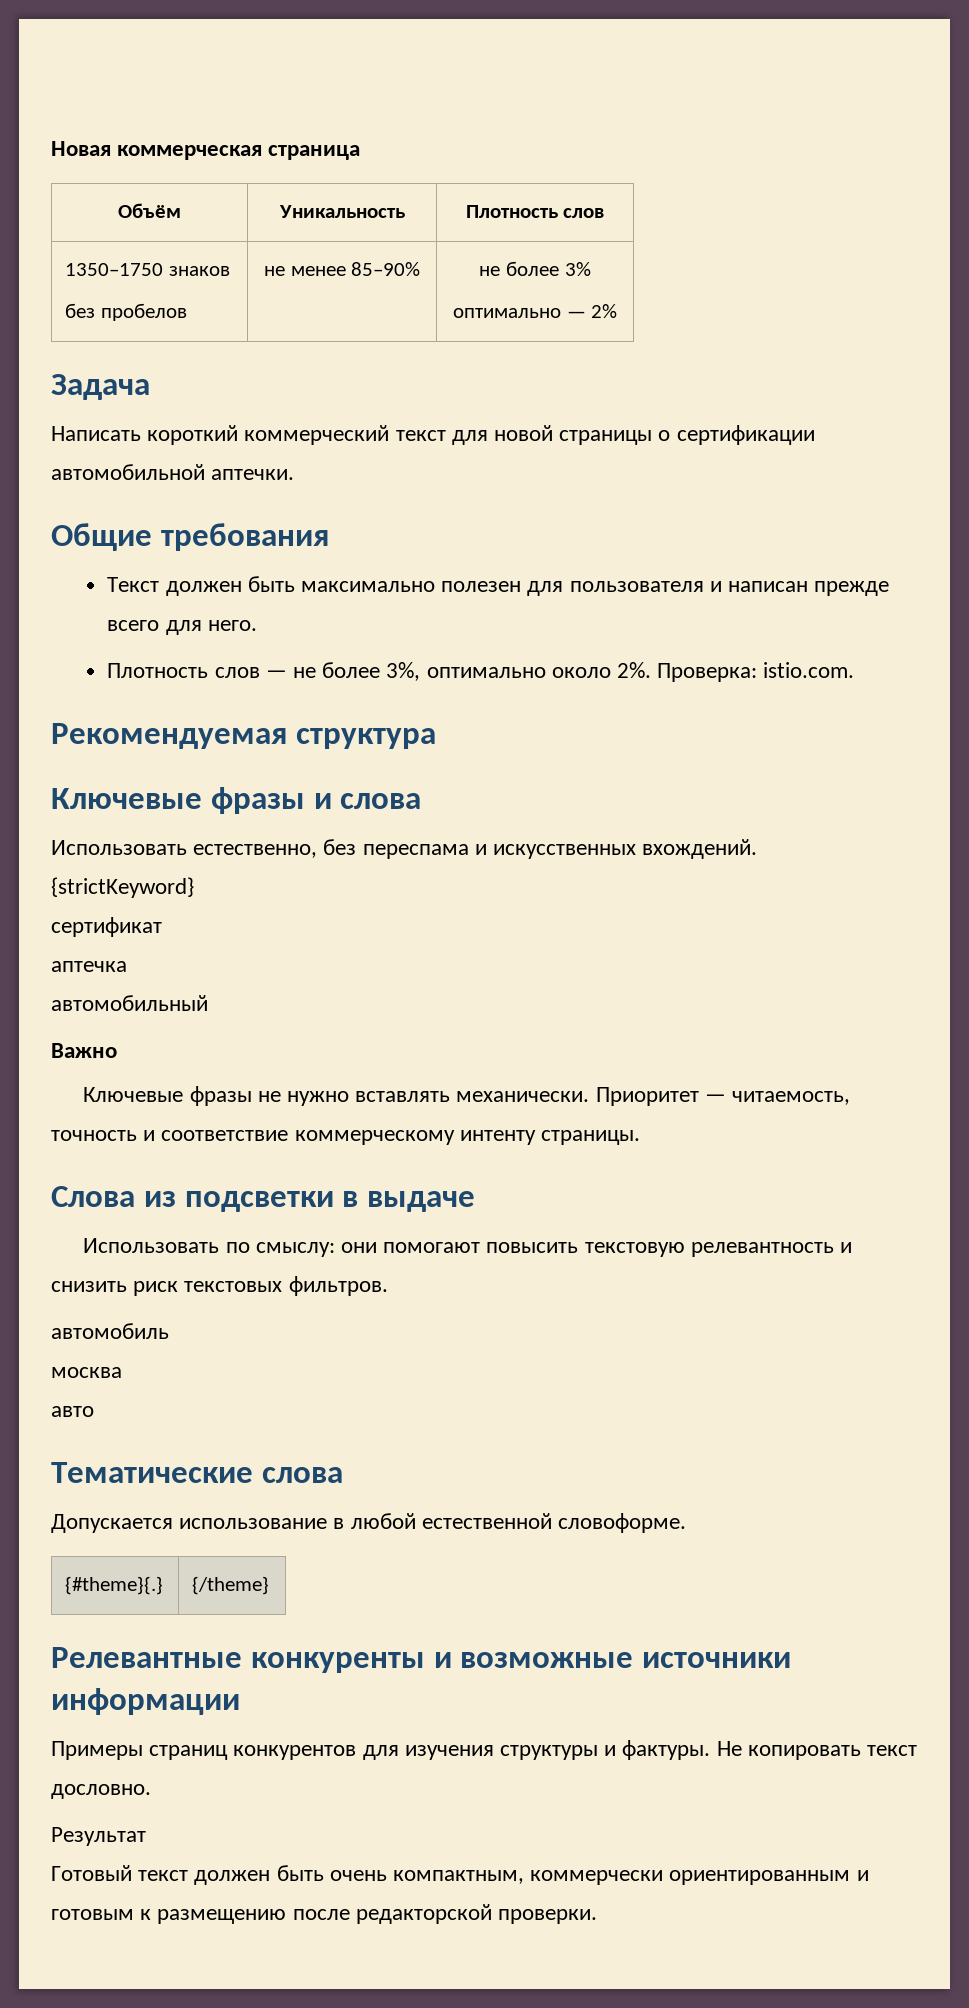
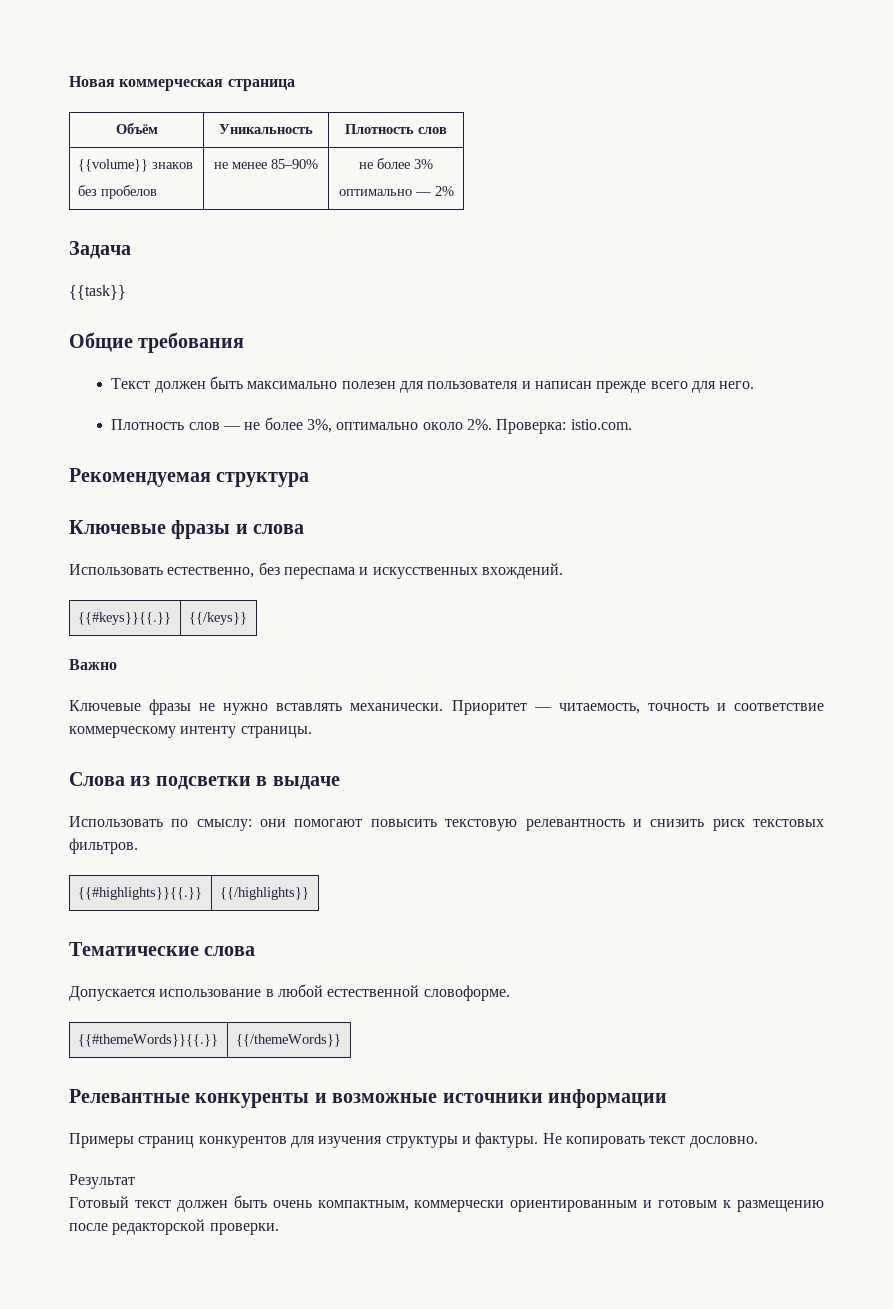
- 1350–1750 знаков
+ {{volume}} знаков
- Написать короткий коммерческий текст для новой страницы о сертификации автомобильной аптечки.
+ {{task}}
- {strictKeyword}
- сертификат
- аптечка
- автомобильный
+ {{#keys}}{{.}} | {{/keys}}
- автомобиль
- москва
- авто
+ {{#highlights}}{{.}} | {{/highlights}}
- {#theme}{.} | {/theme}
+ {{#themeWords}}{{.}} | {{/themeWords}}

